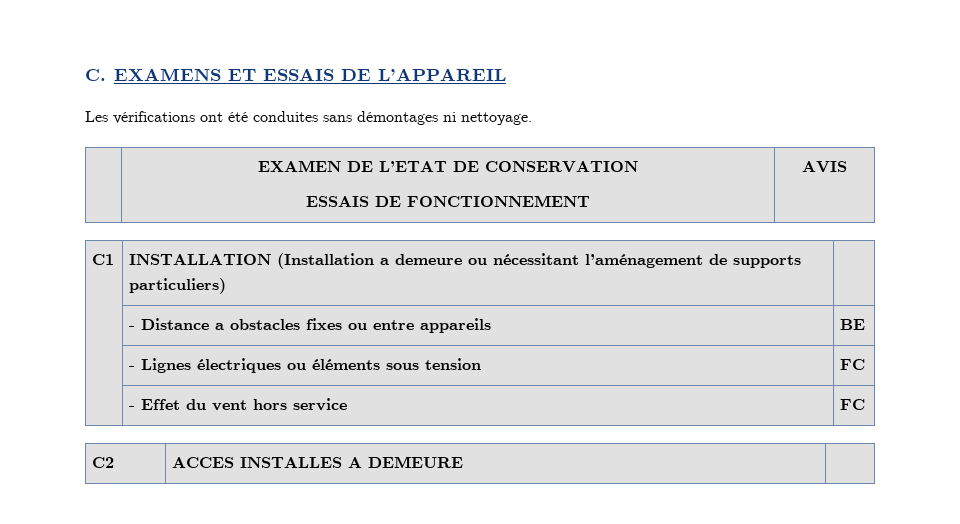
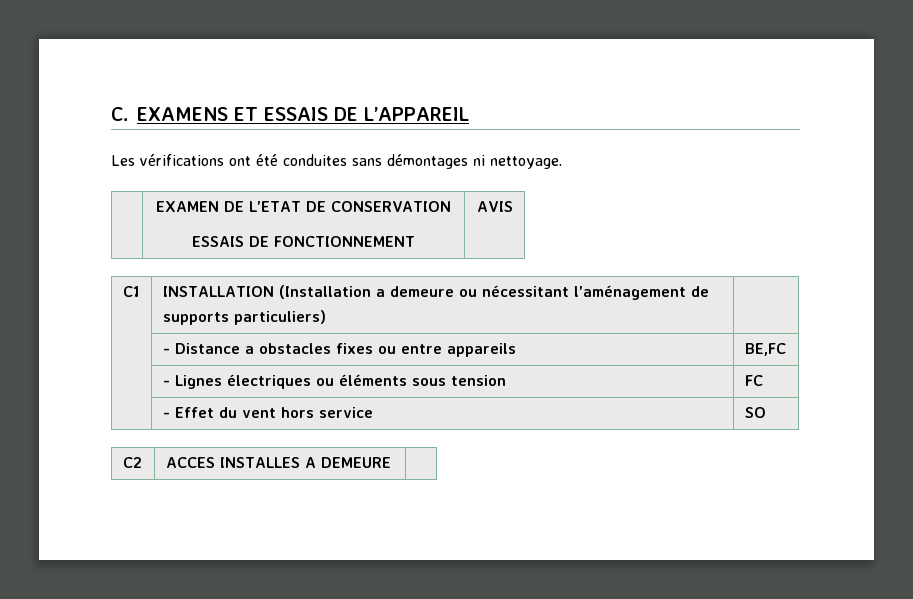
- | - Distance a obstacles fixes ou entre appareils | BE
+ | - Distance a obstacles fixes ou entre appareils | BE,FC
- | - Effet du vent hors service | FC
+ | - Effet du vent hors service | SO

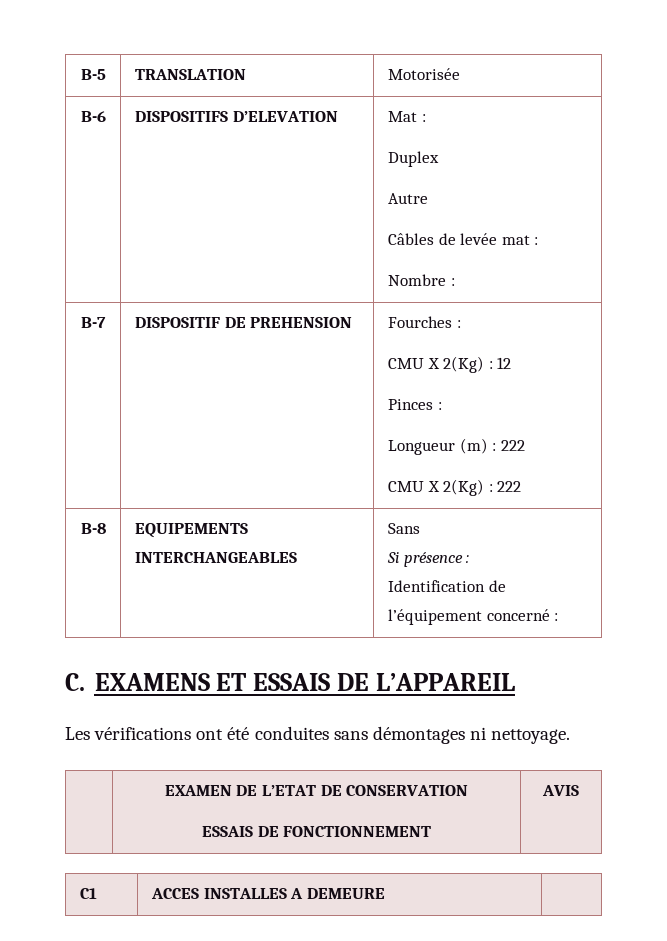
+ B-5 | TRANSLATION | Motorisée
+ B-6 | DISPOSITIFS D’ELEVATION | Mat :
+ Duplex
+ Autre
+ Câbles de levée mat :
+ Nombre :
+ B-7 | DISPOSITIF DE PREHENSION | Fourches :
+ CMU X 2(Kg) : 12
+ Pinces :
+ Longueur (m) : 222
+ CMU X 2(Kg) : 222
+ B-8 | EQUIPEMENTS INTERCHANGEABLES | Sans
+ Si présence :
+ Identification de l’équipement concerné :
- C1 | INSTALLATION (Installation a demeure ou nécessitant l’aménagement de supports particuliers) |
- | - Distance a obstacles fixes ou entre appareils | BE,FC
- | - Lignes électriques ou éléments sous tension | FC
- | - Effet du vent hors service | SO
- C2 | ACCES INSTALLES A DEMEURE |
+ C1 | ACCES INSTALLES A DEMEURE |

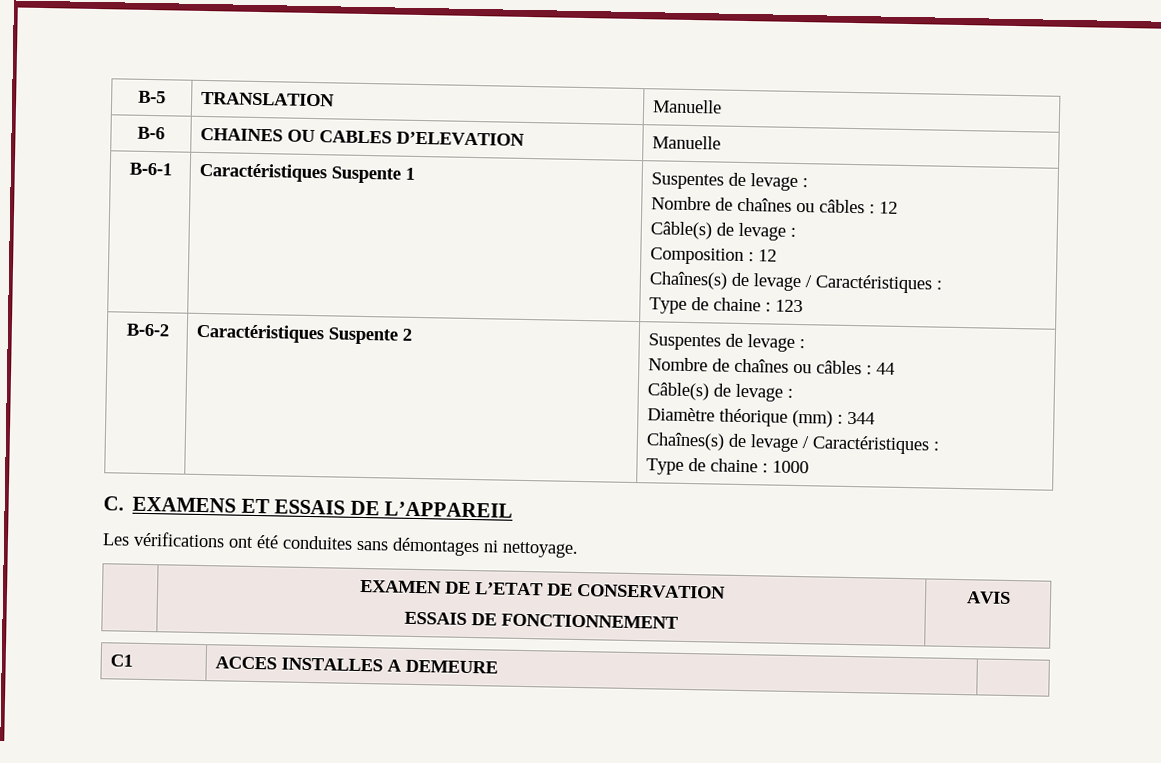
- B-5 | TRANSLATION | Motorisée
+ B-5 | TRANSLATION | Manuelle
- B-6 | DISPOSITIFS D’ELEVATION | Mat :
- Duplex
- Autre
- Câbles de levée mat :
- Nombre :
- B-7 | DISPOSITIF DE PREHENSION | Fourches :
- CMU X 2(Kg) : 12
- Pinces :
- Longueur (m) : 222
- CMU X 2(Kg) : 222
- B-8 | EQUIPEMENTS INTERCHANGEABLES | Sans
- Si présence :
- Identification de l’équipement concerné :
+ B-6 | CHAINES OU CABLES D’ELEVATION | Manuelle
+ B-6-1 | Caractéristiques Suspente 1 | Suspentes de levage :
+ Nombre de chaînes ou câbles : 12
+ Câble(s) de levage :
+ Composition : 12
+ Chaînes(s) de levage / Caractéristiques :
+ Type de chaine : 123
+ B-6-2 | Caractéristiques Suspente 2 | Suspentes de levage :
+ Nombre de chaînes ou câbles : 44
+ Câble(s) de levage :
+ Diamètre théorique (mm) : 344
+ Chaînes(s) de levage / Caractéristiques :
+ Type de chaine : 1000

